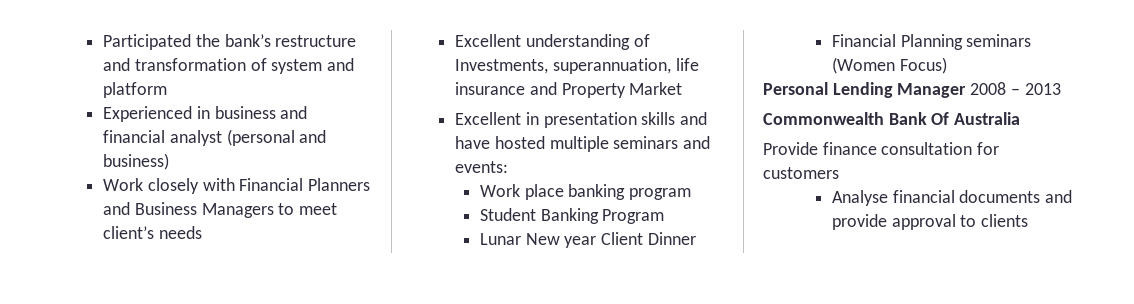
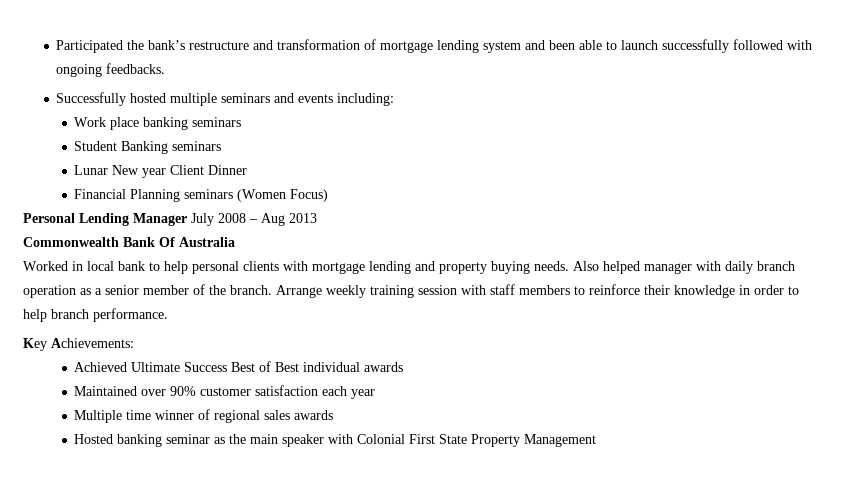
- Participated the bank’s restructure and transformation of system and platform
- Experienced in business and financial analyst (personal and business)
- Work closely with Financial Planners and Business Managers to meet client’s needs
- Excellent understanding of Investments, superannuation, life insurance and Property Market
- Excellent in presentation skills and have hosted multiple seminars and events:
+ Participated the bank’s restructure and transformation of mortgage lending system and been able to launch successfully followed with ongoing feedbacks.
+ Successfully hosted multiple seminars and events including:
- Work place banking program
+ Work place banking seminars
- Student Banking Program
+ Student Banking seminars
- Personal Lending Manager 2008 – 2013
+ Personal Lending Manager July 2008 – Aug 2013
- Provide finance consultation for customers
- Analyse financial documents and provide approval to clients
+ Worked in local bank to help personal clients with mortgage lending and property buying needs. Also helped manager with daily branch operation as a senior member of the branch. Arrange weekly training session with staff members to reinforce their knowledge in order to help branch performance.
+ Key Achievements:
+ Achieved Ultimate Success Best of Best individual awards
+ Maintained over 90% customer satisfaction each year
+ Multiple time winner of regional sales awards
+ Hosted banking seminar as the main speaker with Colonial First State Property Management

